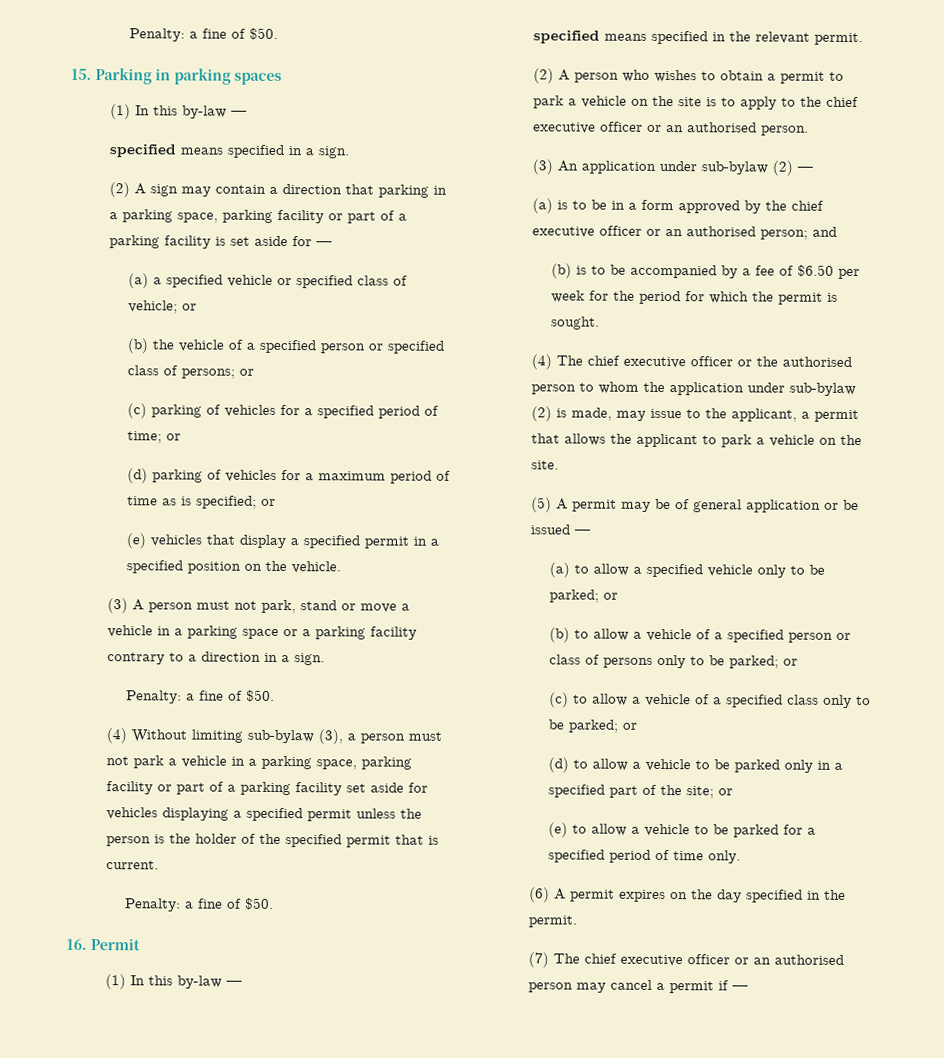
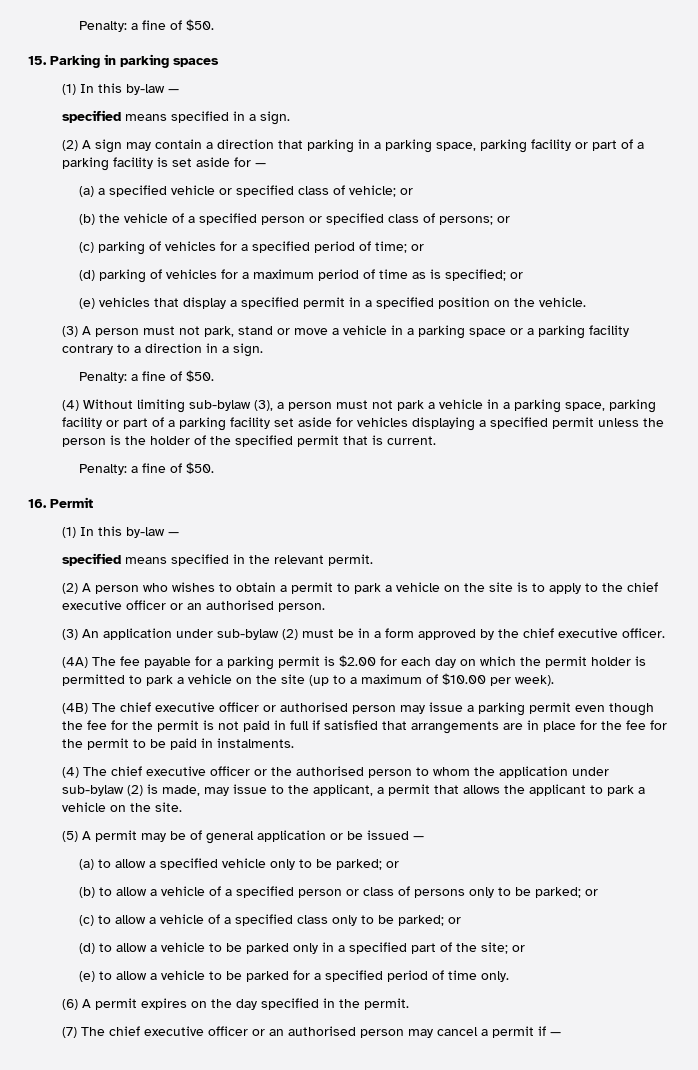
- (3) An application under sub-bylaw (2) —
- (a) is to be in a form approved by the chief executive officer or an authorised person; and
- (b) is to be accompanied by a fee of $6.50 per week for the period for which the permit is sought.
+ (3) An application under sub-bylaw (2) must be in a form approved by the chief executive officer.
+ (4A) The fee payable for a parking permit is $2.00 for each day on which the permit holder is permitted to park a vehicle on the site (up to a maximum of $10.00 per week).
+ (4B) The chief executive officer or authorised person may issue a parking permit even though the fee for the permit is not paid in full if satisfied that arrangements are in place for the fee for the permit to be paid in instalments.

